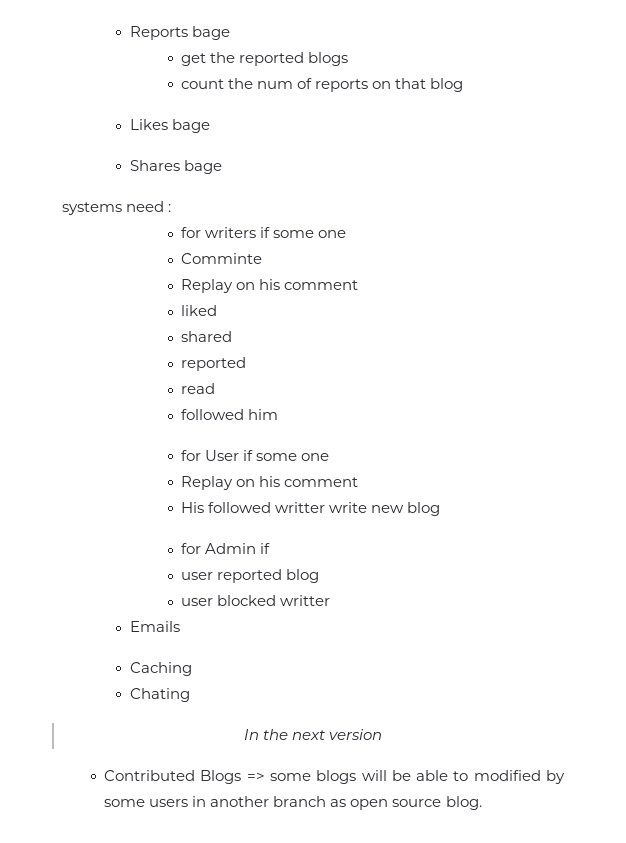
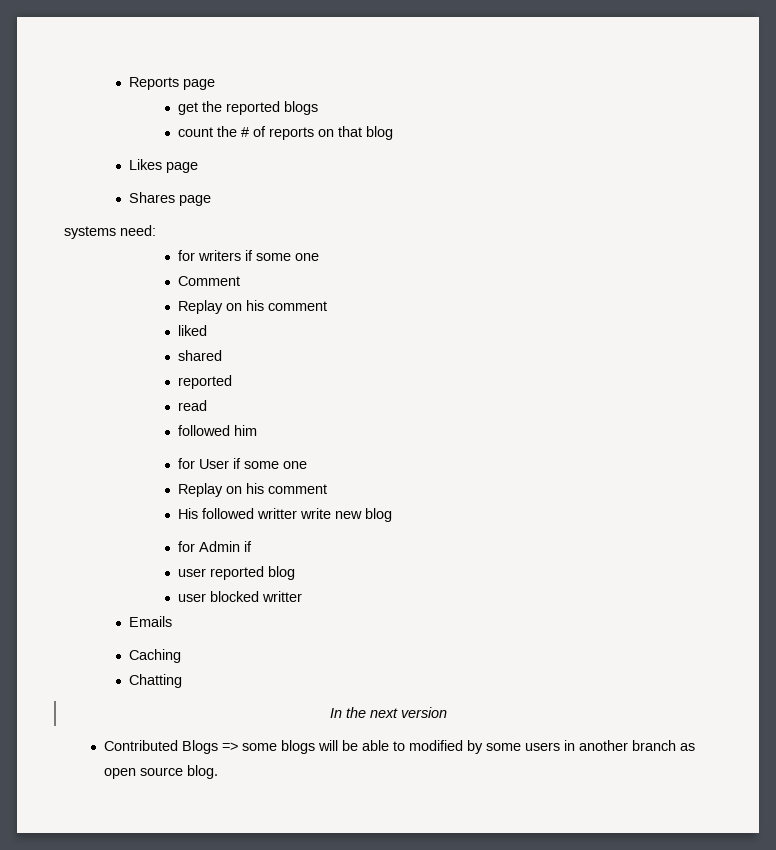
- Reports bage
+ Reports page
- count the num of reports on that blog
+ count the # of reports on that blog
- Likes bage
+ Likes page
- Shares bage
+ Shares page
- systems need :
+ systems need:
- Comminte
+ Comment
- Chating
+ Chatting

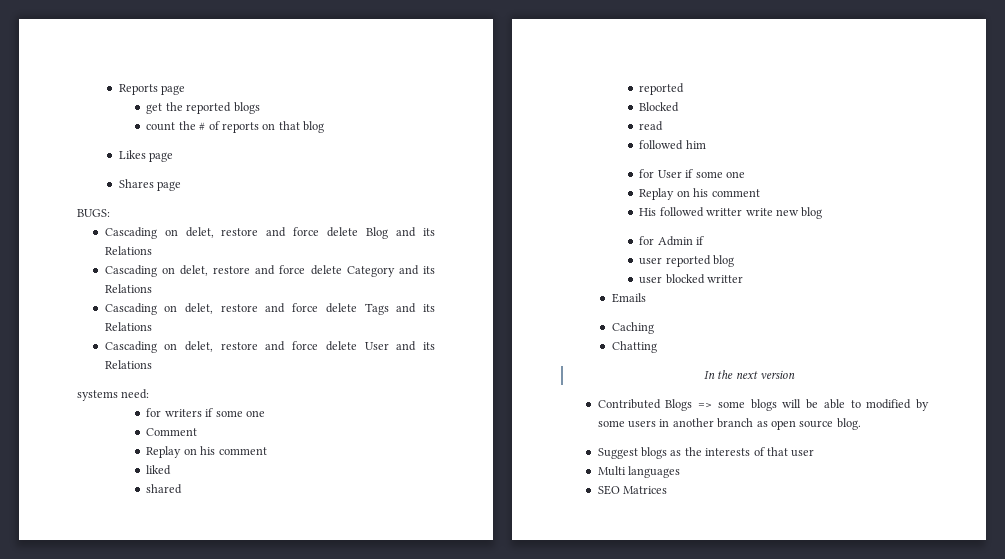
+ BUGS:
+ Cascading on delet, restore and force delete Blog and its Relations
+ Cascading on delet, restore and force delete Category and its Relations
+ Cascading on delet, restore and force delete Tags and its Relations
+ Cascading on delet, restore and force delete User and its Relations
+ Blocked
+ Suggest blogs as the interests of that user
+ Multi languages
+ SEO Matrices

